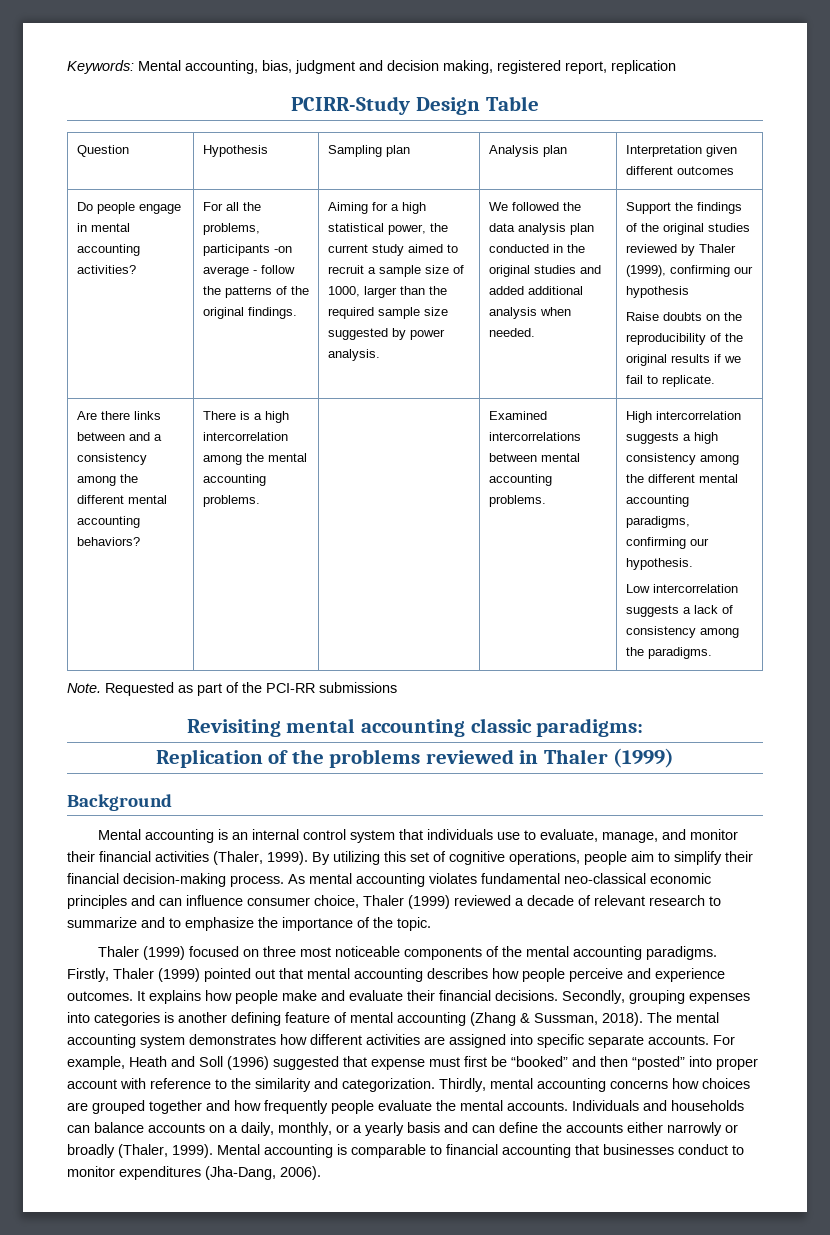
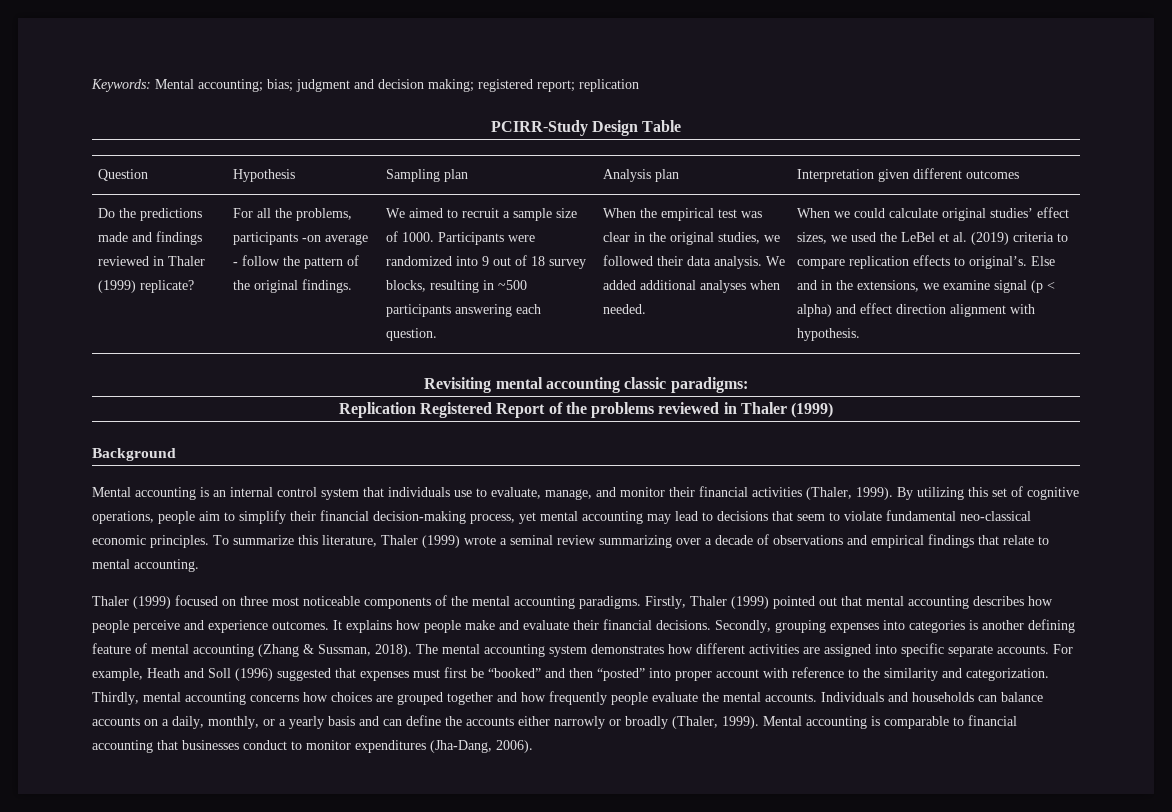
- Keywords: Mental accounting, bias, judgment and decision making, registered report, replication
+ Keywords: Mental accounting; bias; judgment and decision making; registered report; replication
- Do people engage in mental accounting activities?
+ Do the predictions made and findings reviewed in Thaler (1999) replicate?
- For all the problems, participants -on average - follow the patterns of the original findings.
+ For all the problems, participants -on average - follow the pattern of the original findings.
- Aiming for a high statistical power, the current study aimed to recruit a sample size of 1000, larger than the required sample size suggested by power analysis. | We followed the data analysis plan conducted in the original studies and added additional analysis when needed.
+ We aimed to recruit a sample size of 1000. Participants were randomized into 9 out of 18 survey blocks, resulting in ~500 participants answering each question. | When the empirical test was clear in the original studies, we followed their data analysis. We added additional analyses when needed.
- Support the findings of the original studies reviewed by Thaler (1999), confirming our hypothesis
- Raise doubts on the reproducibility of the original results if we fail to replicate.
- Are there links between and a consistency among the different mental accounting behaviors? | There is a high intercorrelation among the mental accounting problems. | | Examined intercorrelations between mental accounting problems. | High intercorrelation suggests a high consistency among the different mental accounting paradigms, confirming our hypothesis.
- Low intercorrelation suggests a lack of consistency among the paradigms.
- Note. Requested as part of the PCI-RR submissions
+ When we could calculate original studies’ effect sizes, we used the LeBel et al. (2019) criteria to compare replication effects to original’s. Else and in the extensions, we examine signal (p < alpha) and effect direction alignment with hypothesis.
- Replication of the problems reviewed in Thaler (1999)
+ Replication Registered Report of the problems reviewed in Thaler (1999)
- By utilizing this set of cognitive operations, people aim to simplify their financial decision-making process. As mental accounting violates fundamental neo-classical economic principles and can influence consumer choice, Thaler (1999) reviewed a decade of relevant research to summarize and to emphasize the importance of the topic.
+ By utilizing this set of cognitive operations, people aim to simplify their financial decision-making process, yet mental accounting may lead to decisions that seem to violate fundamental neo-classical economic principles. To summarize this literature, Thaler (1999) wrote a seminal review summarizing over a decade of observations and empirical findings that relate to mental accounting.
- For example, Heath and Soll (1996) suggested that expense must first be “booked” and then “posted” into proper account with reference to the similarity and categorization.
+ For example, Heath and Soll (1996) suggested that expenses must first be “booked” and then “posted” into proper account with reference to the similarity and categorization.

